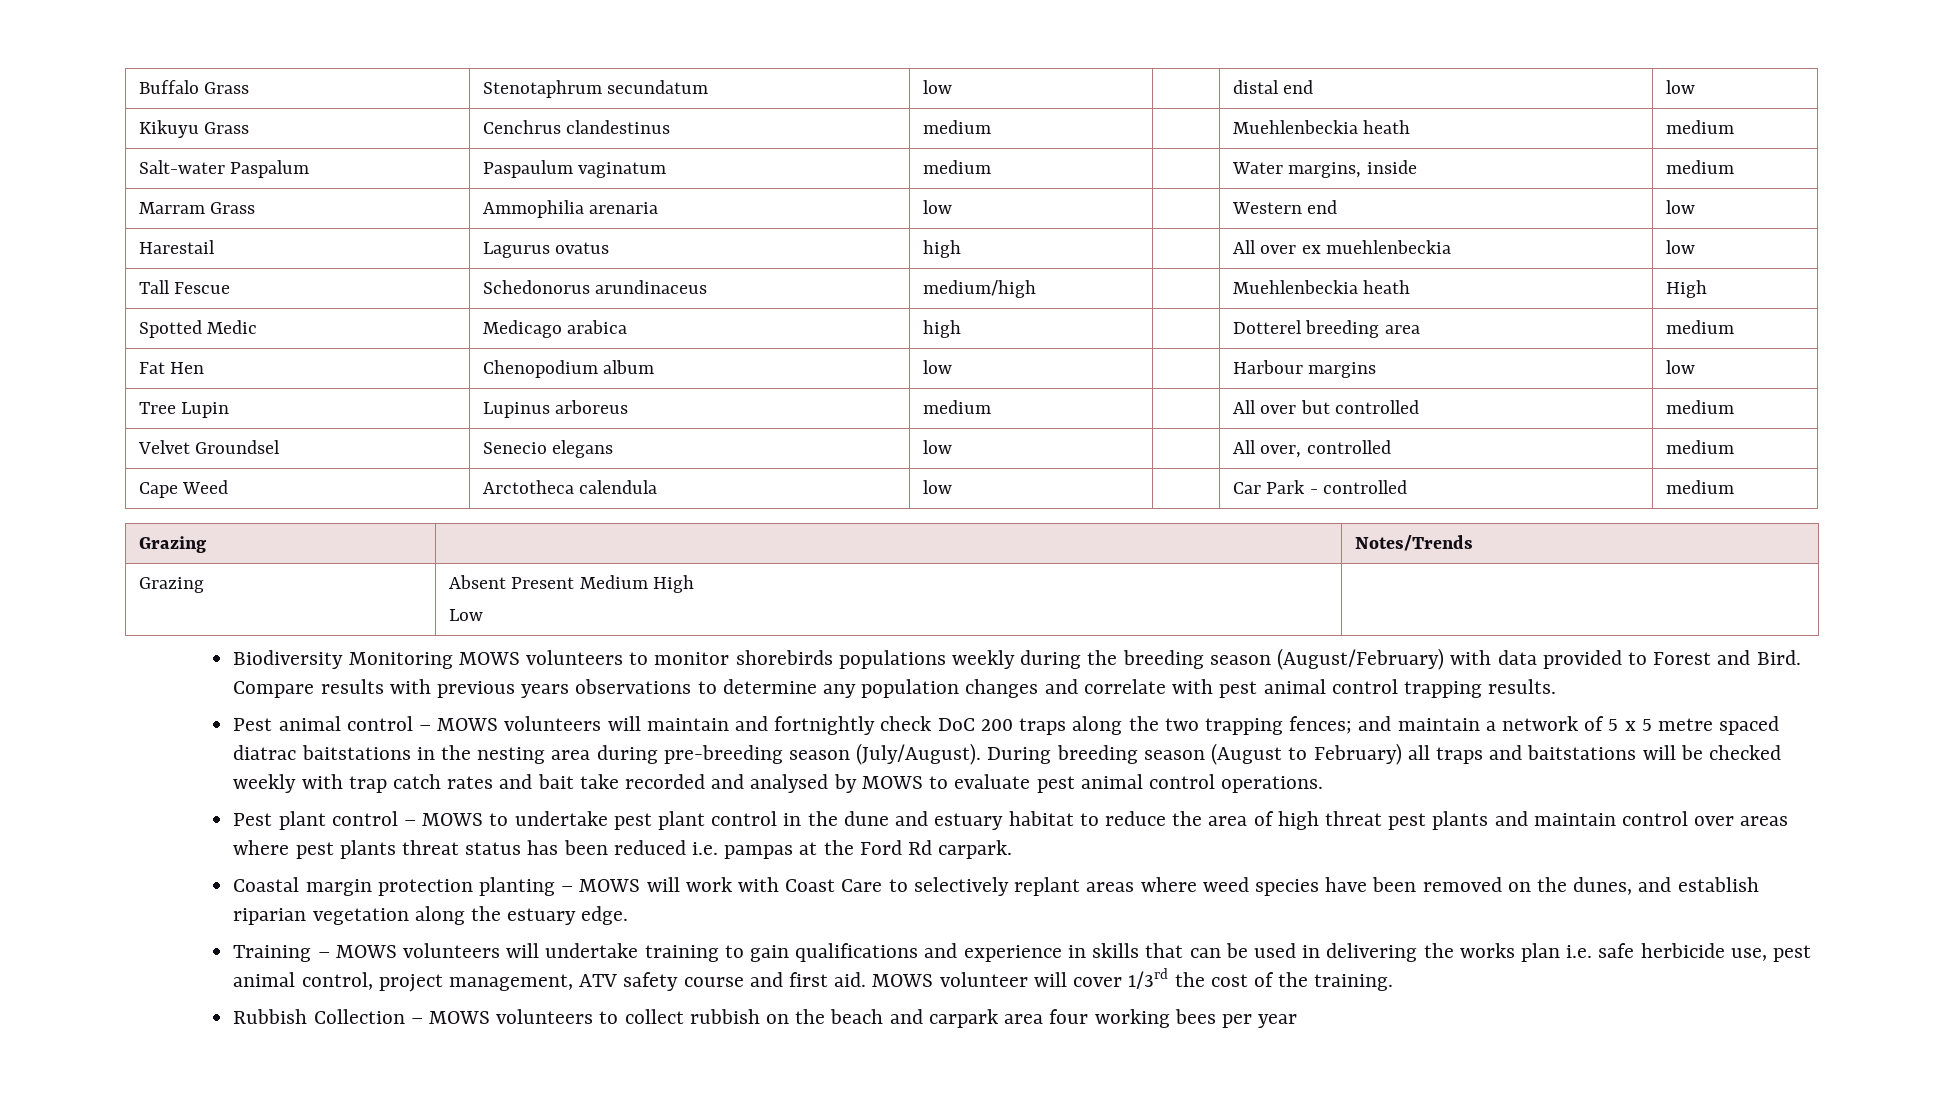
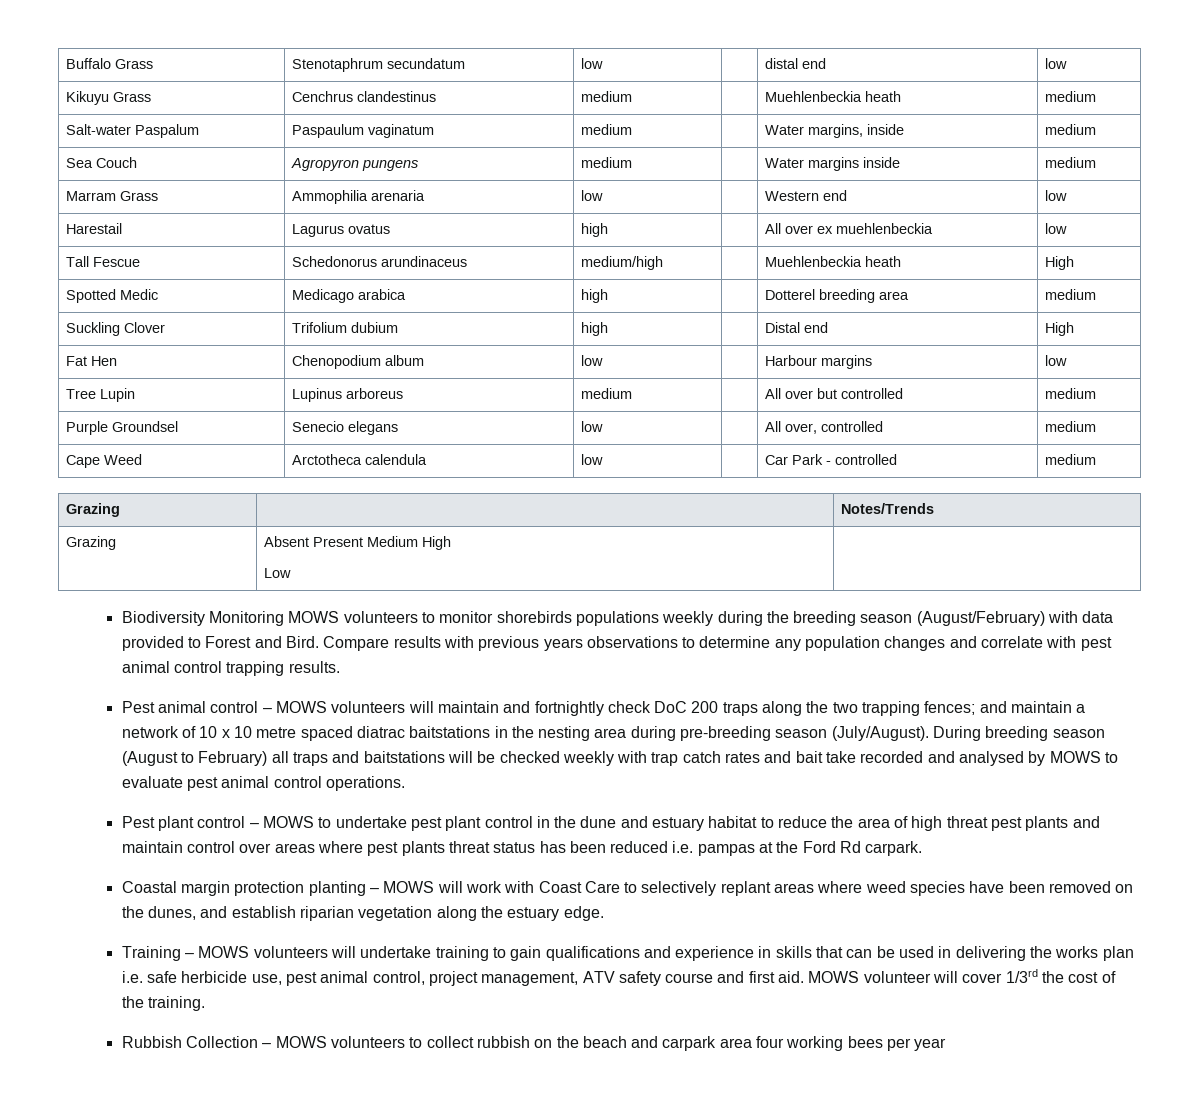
+ Sea Couch | Agropyron pungens | medium | | Water margins inside | medium
+ Suckling Clover | Trifolium dubium | high | | Distal end | High
- Velvet Groundsel | Senecio elegans | low | | All over, controlled | medium
+ Purple Groundsel | Senecio elegans | low | | All over, controlled | medium
- Pest animal control – MOWS volunteers will maintain and fortnightly check DoC 200 traps along the two trapping fences; and maintain a network of 5 x 5 metre spaced diatrac baitstations in the nesting area during pre-breeding season (July/August).
+ Pest animal control – MOWS volunteers will maintain and fortnightly check DoC 200 traps along the two trapping fences; and maintain a network of 10 x 10 metre spaced diatrac baitstations in the nesting area during pre-breeding season (July/August).

